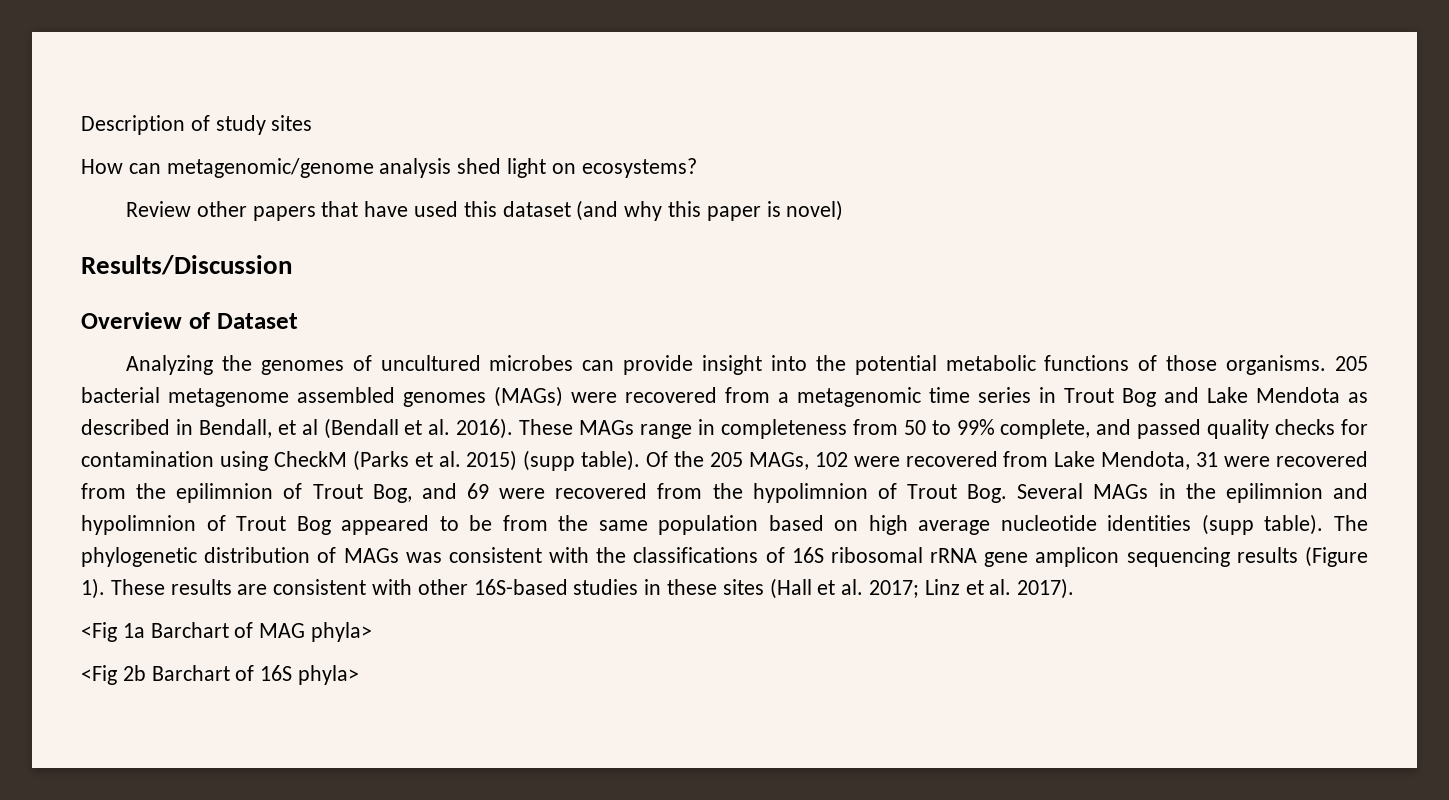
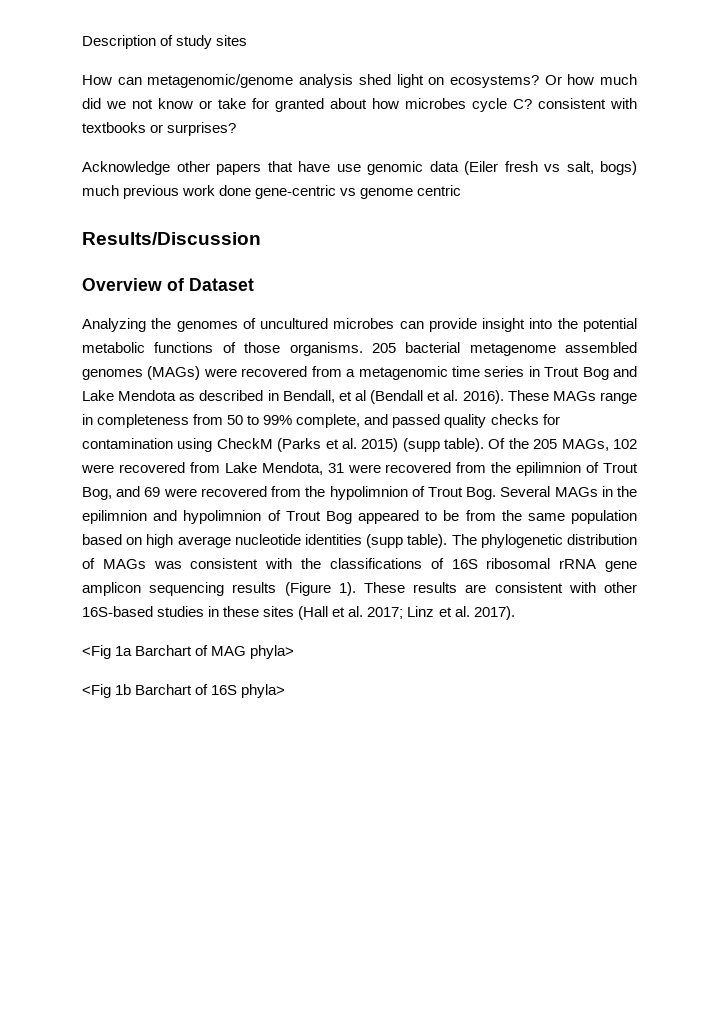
- How can metagenomic/genome analysis shed light on ecosystems?
- Review other papers that have used this dataset (and why this paper is novel)
+ How can metagenomic/genome analysis shed light on ecosystems? Or how much did we not know or take for granted about how microbes cycle C? consistent with textbooks or surprises?
+ Acknowledge other papers that have use genomic data (Eiler fresh vs salt, bogs) much previous work done gene-centric vs genome centric
- <Fig 2b Barchart of 16S phyla>
+ <Fig 1b Barchart of 16S phyla>

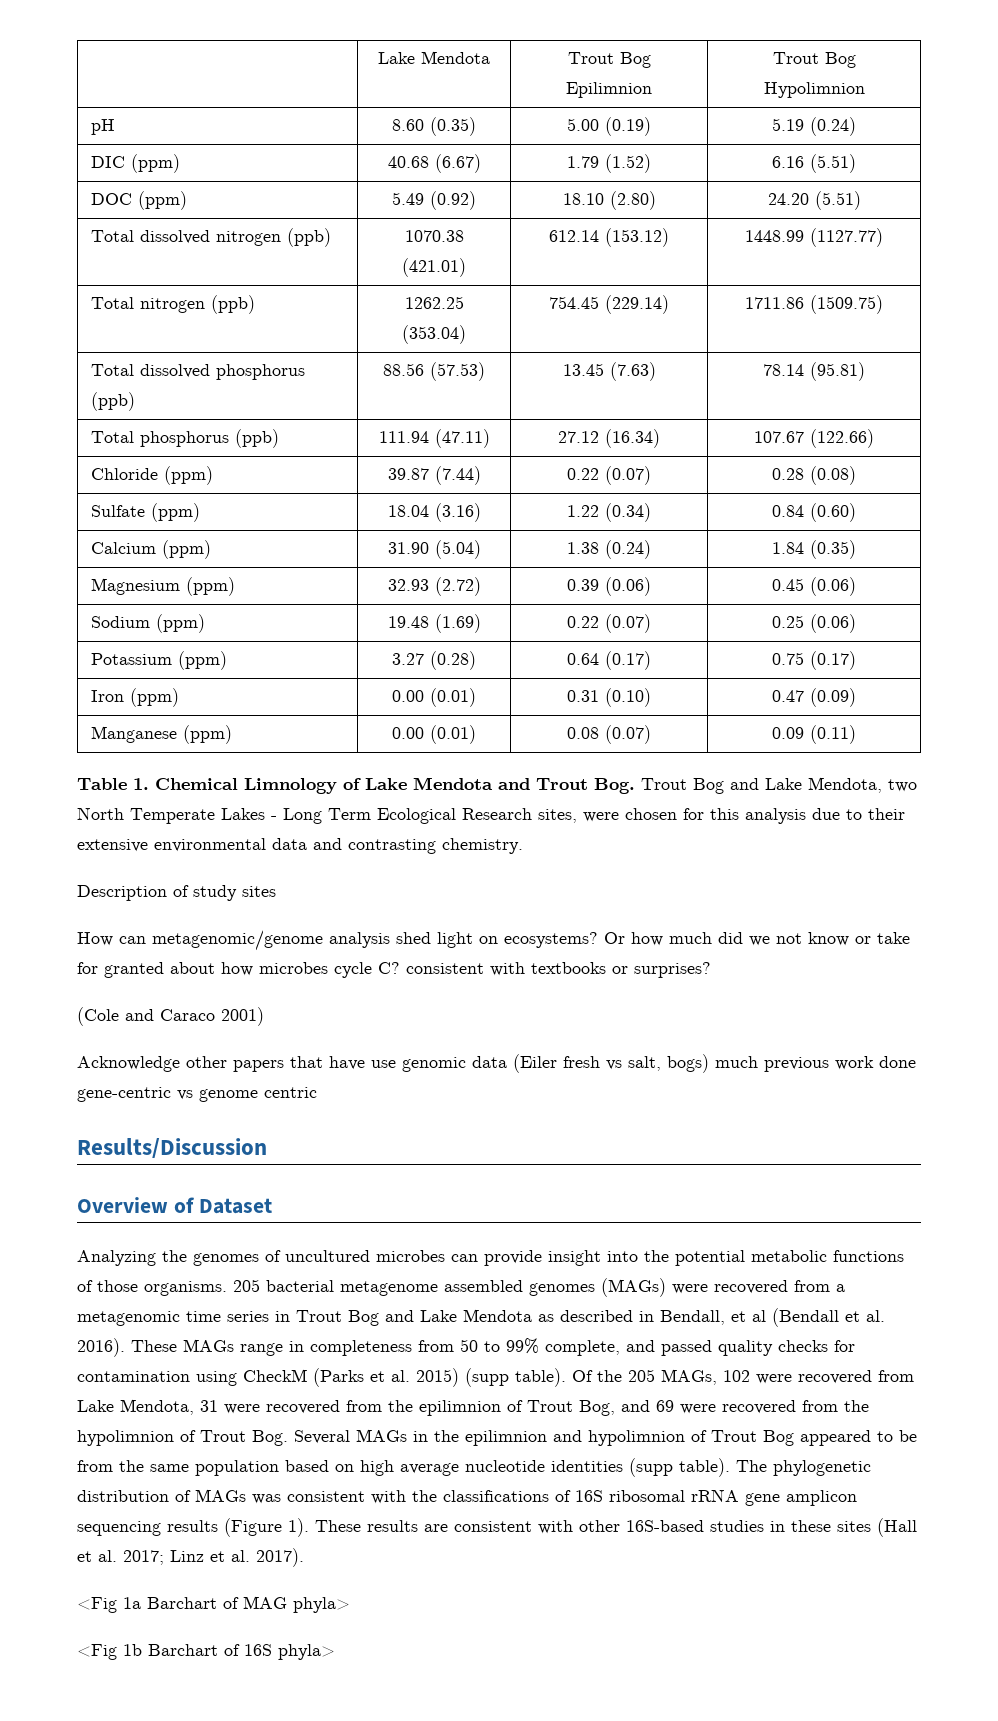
+ | Lake Mendota | Trout Bog Epilimnion | Trout Bog Hypolimnion
+ pH | 8.60 (0.35) | 5.00 (0.19) | 5.19 (0.24)
+ DIC (ppm) | 40.68 (6.67) | 1.79 (1.52) | 6.16 (5.51)
+ DOC (ppm) | 5.49 (0.92) | 18.10 (2.80) | 24.20 (5.51)
+ Total dissolved nitrogen (ppb) | 1070.38 (421.01) | 612.14 (153.12) | 1448.99 (1127.77)
+ Total nitrogen (ppb) | 1262.25 (353.04) | 754.45 (229.14) | 1711.86 (1509.75)
+ Total dissolved phosphorus (ppb) | 88.56 (57.53) | 13.45 (7.63) | 78.14 (95.81)
+ Total phosphorus (ppb) | 111.94 (47.11) | 27.12 (16.34) | 107.67 (122.66)
+ Chloride (ppm) | 39.87 (7.44) | 0.22 (0.07) | 0.28 (0.08)
+ Sulfate (ppm) | 18.04 (3.16) | 1.22 (0.34) | 0.84 (0.60)
+ Calcium (ppm) | 31.90 (5.04) | 1.38 (0.24) | 1.84 (0.35)
+ Magnesium (ppm) | 32.93 (2.72) | 0.39 (0.06) | 0.45 (0.06)
+ Sodium (ppm) | 19.48 (1.69) | 0.22 (0.07) | 0.25 (0.06)
+ Potassium (ppm) | 3.27 (0.28) | 0.64 (0.17) | 0.75 (0.17)
+ Iron (ppm) | 0.00 (0.01) | 0.31 (0.10) | 0.47 (0.09)
+ Manganese (ppm) | 0.00 (0.01) | 0.08 (0.07) | 0.09 (0.11)
+ Table 1. Chemical Limnology of Lake Mendota and Trout Bog. Trout Bog and Lake Mendota, two North Temperate Lakes - Long Term Ecological Research sites, were chosen for this analysis due to their extensive environmental data and contrasting chemistry.
+ (Cole and Caraco 2001)

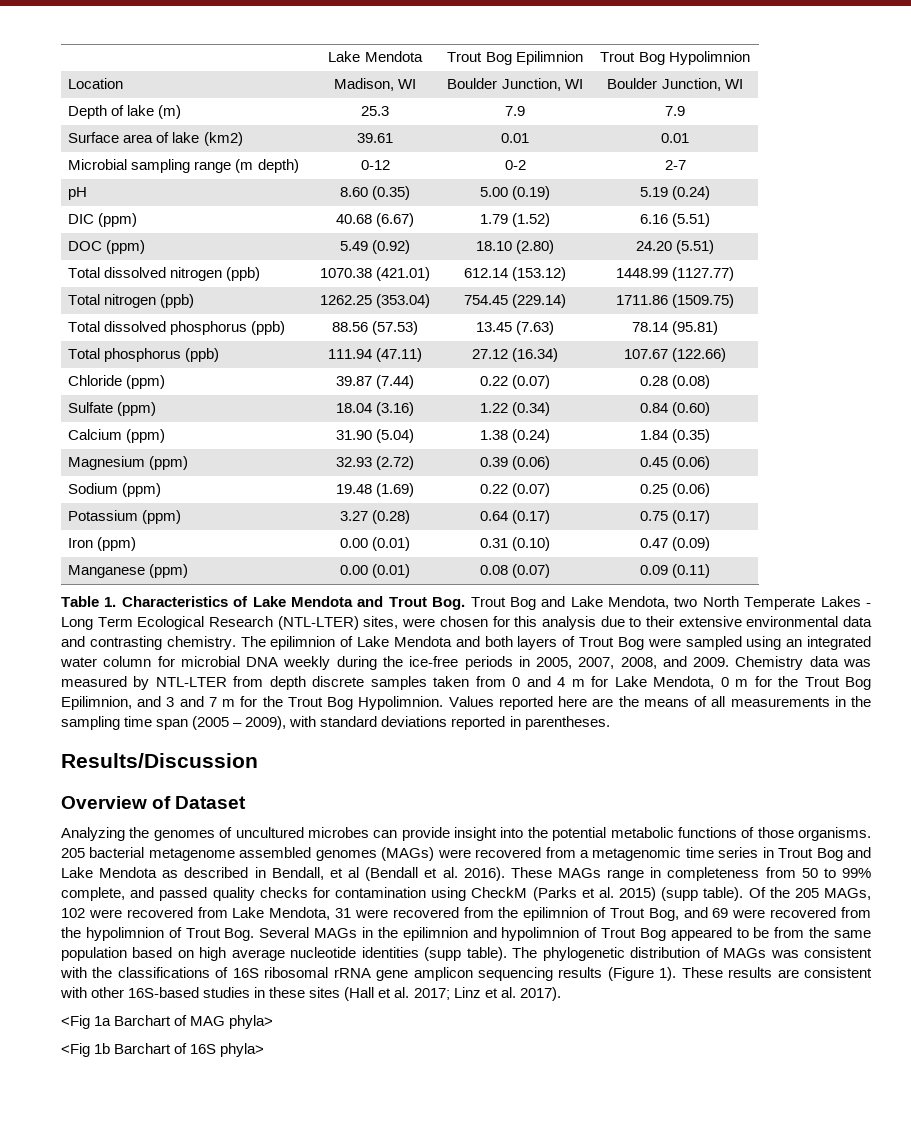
+ Location | Madison, WI | Boulder Junction, WI | Boulder Junction, WI
+ Depth of lake (m) | 25.3 | 7.9 | 7.9
+ Surface area of lake (km2) | 39.61 | 0.01 | 0.01
+ Microbial sampling range (m depth) | 0-12 | 0-2 | 2-7
- Table 1. Chemical Limnology of Lake Mendota and Trout Bog. Trout Bog and Lake Mendota, two North Temperate Lakes - Long Term Ecological Research sites, were chosen for this analysis due to their extensive environmental data and contrasting chemistry.
- Description of study sites
- How can metagenomic/genome analysis shed light on ecosystems? Or how much did we not know or take for granted about how microbes cycle C? consistent with textbooks or surprises?
- (Cole and Caraco 2001)
- Acknowledge other papers that have use genomic data (Eiler fresh vs salt, bogs) much previous work done gene-centric vs genome centric
+ Table 1. Characteristics of Lake Mendota and Trout Bog. Trout Bog and Lake Mendota, two North Temperate Lakes - Long Term Ecological Research (NTL-LTER) sites, were chosen for this analysis due to their extensive environmental data and contrasting chemistry. The epilimnion of Lake Mendota and both layers of Trout Bog were sampled using an integrated water column for microbial DNA weekly during the ice-free periods in 2005, 2007, 2008, and 2009. Chemistry data was measured by NTL-LTER from depth discrete samples taken from 0 and 4 m for Lake Mendota, 0 m for the Trout Bog Epilimnion, and 3 and 7 m for the Trout Bog Hypolimnion. Values reported here are the means of all measurements in the sampling time span (2005 – 2009), with standard deviations reported in parentheses.

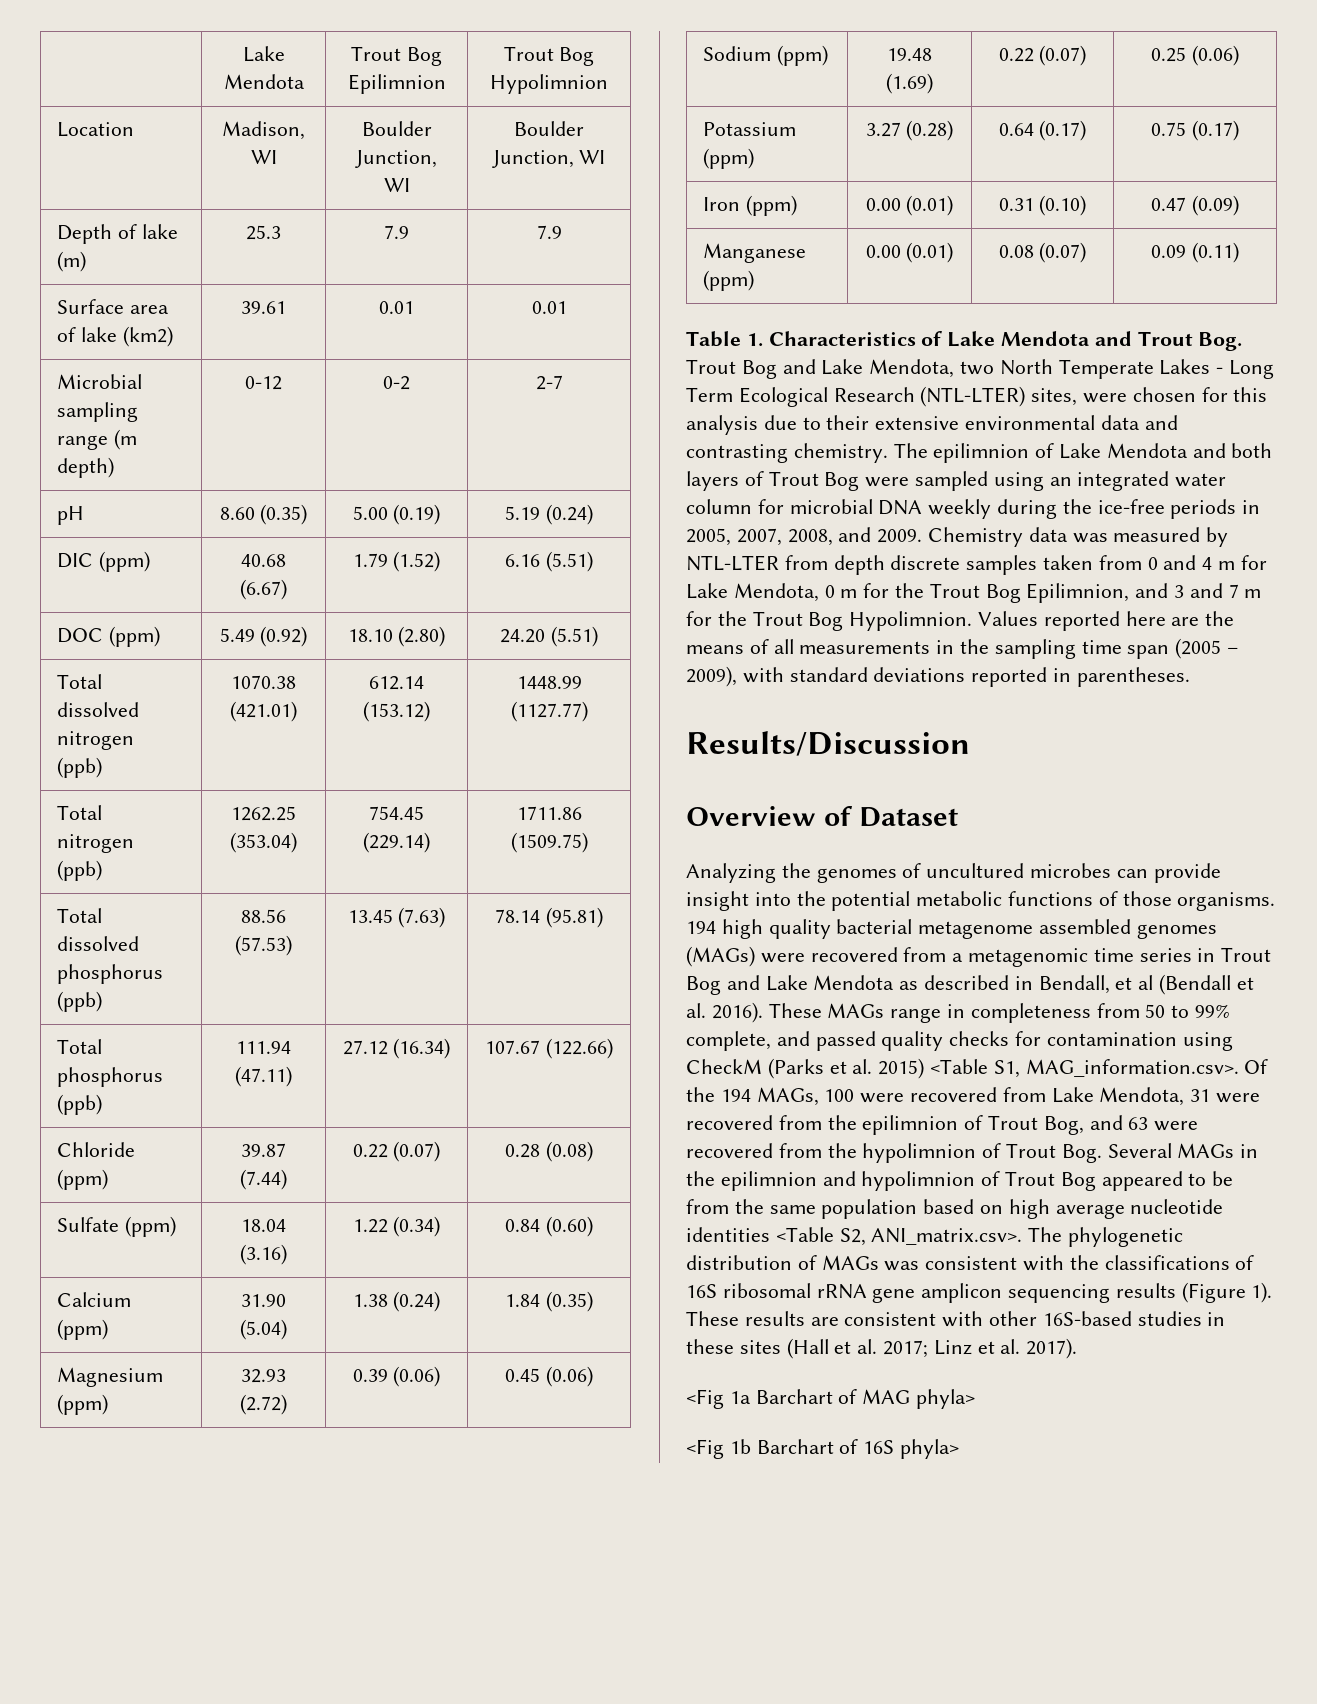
- 205 bacterial metagenome assembled genomes (MAGs) were recovered from a metagenomic time series in Trout Bog and Lake Mendota as described in Bendall, et al (Bendall et al. 2016).
+ 194 high quality bacterial metagenome assembled genomes (MAGs) were recovered from a metagenomic time series in Trout Bog and Lake Mendota as described in Bendall, et al (Bendall et al. 2016).
- These MAGs range in completeness from 50 to 99% complete, and passed quality checks for contamination using CheckM (Parks et al. 2015) (supp table). Of the 205 MAGs, 102 were recovered from Lake Mendota, 31 were recovered from the epilimnion of Trout Bog, and 69 were recovered from the hypolimnion of Trout Bog. Several MAGs in the epilimnion and hypolimnion of Trout Bog appeared to be from the same population based on high average nucleotide identities (supp table). The phylogenetic distribution of MAGs was consistent with the classifications of 16S ribosomal rRNA gene amplicon sequencing results (Figure 1).
+ These MAGs range in completeness from 50 to 99% complete, and passed quality checks for contamination using CheckM (Parks et al. 2015) <Table S1, MAG_information.csv>. Of the 194 MAGs, 100 were recovered from Lake Mendota, 31 were recovered from the epilimnion of Trout Bog, and 63 were recovered from the hypolimnion of Trout Bog. Several MAGs in the epilimnion and hypolimnion of Trout Bog appeared to be from the same population based on high average nucleotide identities <Table S2, ANI_matrix.csv>. The phylogenetic distribution of MAGs was consistent with the classifications of 16S ribosomal rRNA gene amplicon sequencing results (Figure 1).

